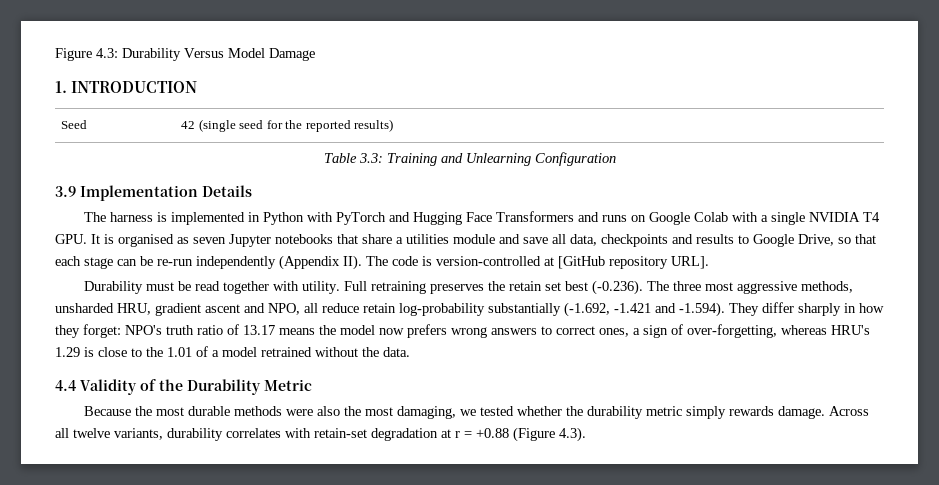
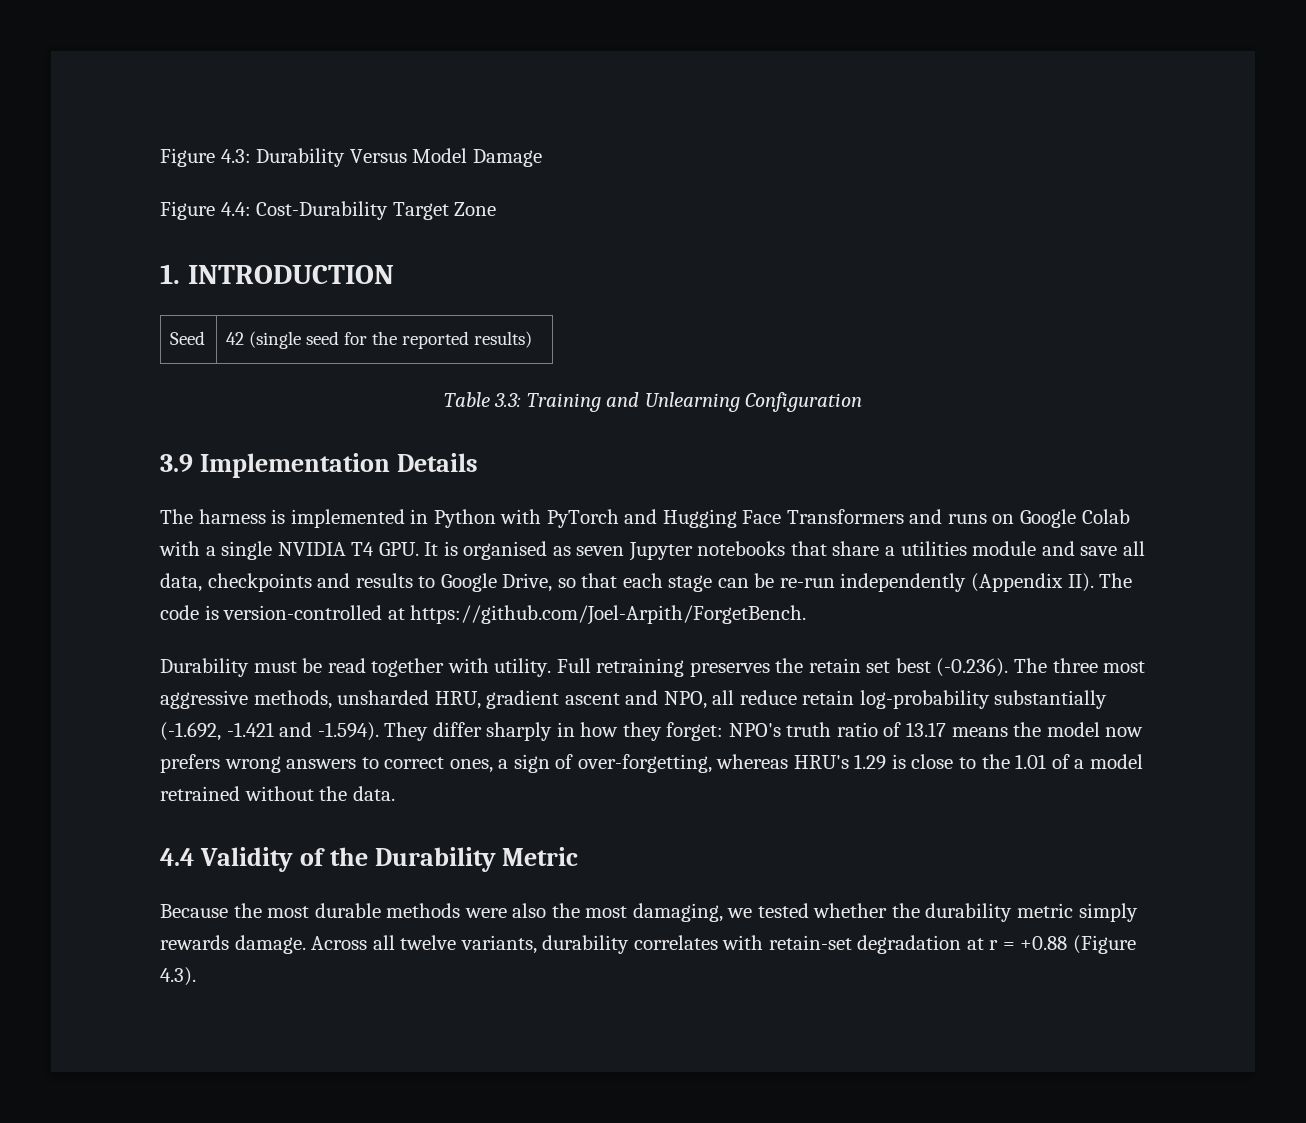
+ Figure 4.4: Cost-Durability Target Zone
- The harness is implemented in Python with PyTorch and Hugging Face Transformers and runs on Google Colab with a single NVIDIA T4 GPU. It is organised as seven Jupyter notebooks that share a utilities module and save all data, checkpoints and results to Google Drive, so that each stage can be re-run independently (Appendix II). The code is version-controlled at [GitHub repository URL].
+ The harness is implemented in Python with PyTorch and Hugging Face Transformers and runs on Google Colab with a single NVIDIA T4 GPU. It is organised as seven Jupyter notebooks that share a utilities module and save all data, checkpoints and results to Google Drive, so that each stage can be re-run independently (Appendix II). The code is version-controlled at https://github.com/Joel-Arpith/ForgetBench.

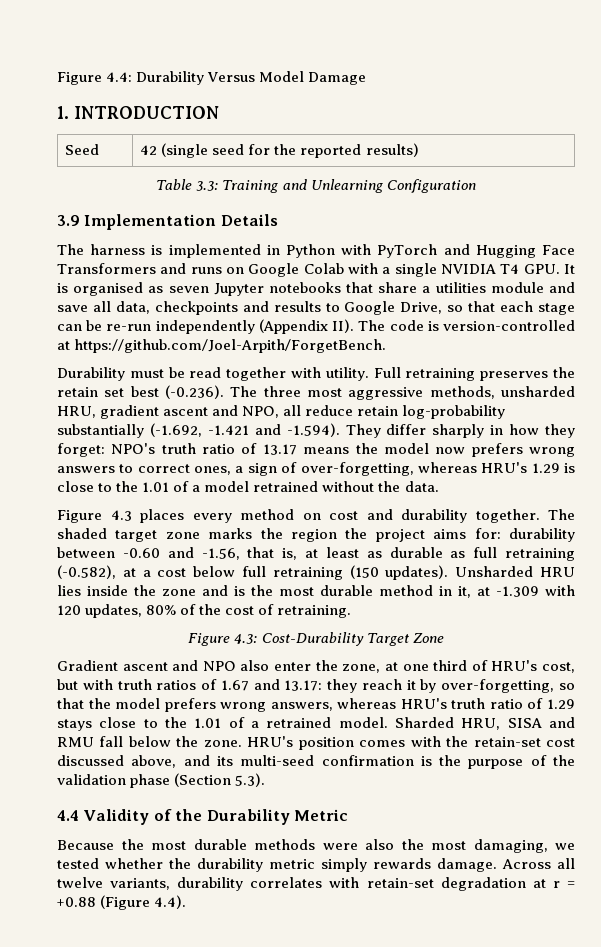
- Figure 4.3: Durability Versus Model Damage
+ Figure 4.4: Durability Versus Model Damage
- Figure 4.4: Cost-Durability Target Zone
+ Figure 4.3 places every method on cost and durability together. The shaded target zone marks the region the project aims for: durability between -0.60 and -1.56, that is, at least as durable as full retraining (-0.582), at a cost below full retraining (150 updates). Unsharded HRU lies inside the zone and is the most durable method in it, at -1.309 with 120 updates, 80% of the cost of retraining.
+ Figure 4.3: Cost-Durability Target Zone
+ Gradient ascent and NPO also enter the zone, at one third of HRU's cost, but with truth ratios of 1.67 and 13.17: they reach it by over-forgetting, so that the model prefers wrong answers, whereas HRU's truth ratio of 1.29 stays close to the 1.01 of a retrained model. Sharded HRU, SISA and RMU fall below the zone. HRU's position comes with the retain-set cost discussed above, and its multi-seed confirmation is the purpose of the validation phase (Section 5.3).
- Across all twelve variants, durability correlates with retain-set degradation at r = +0.88 (Figure 4.3).
+ Across all twelve variants, durability correlates with retain-set degradation at r = +0.88 (Figure 4.4).

